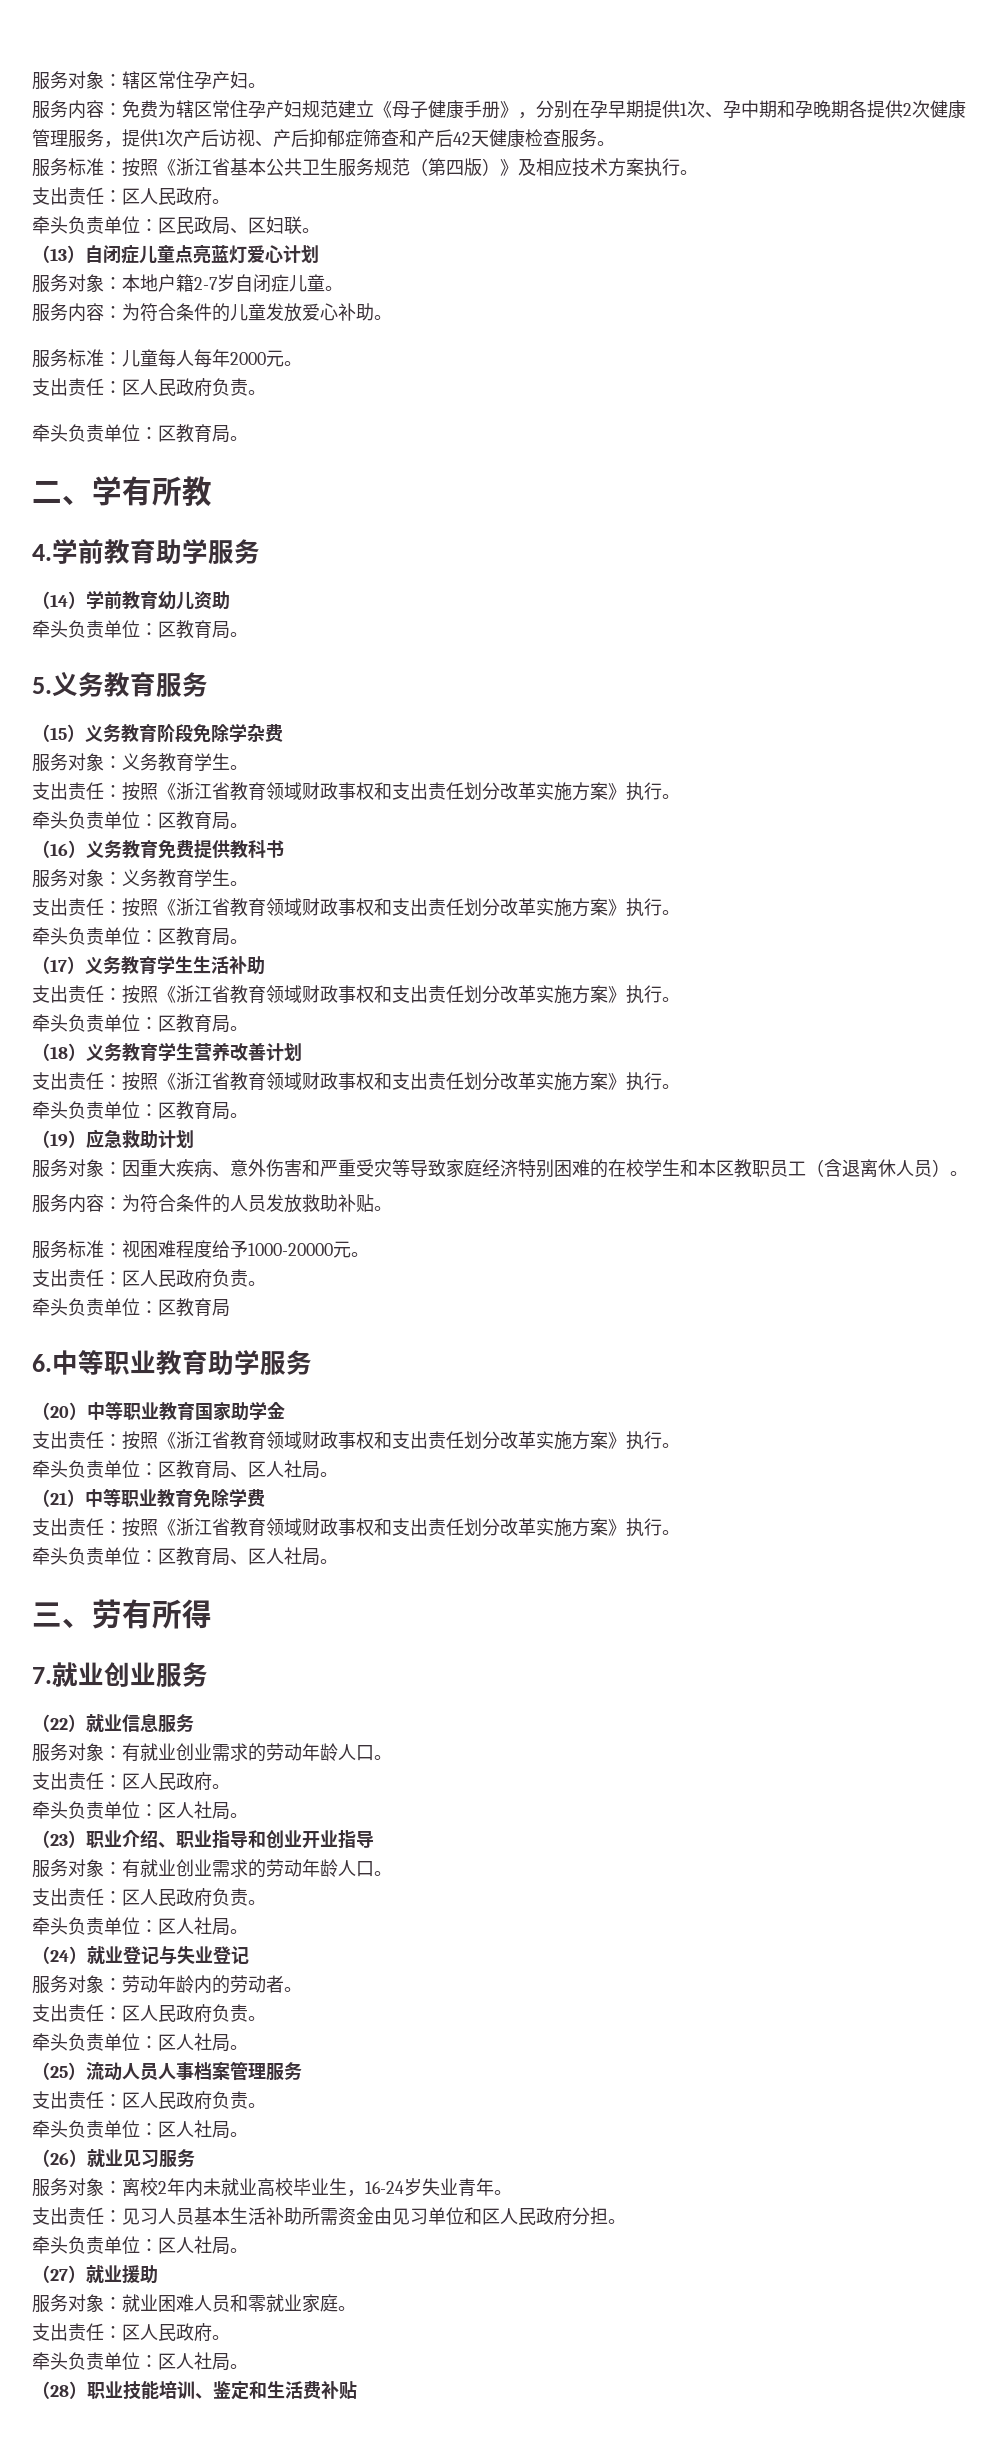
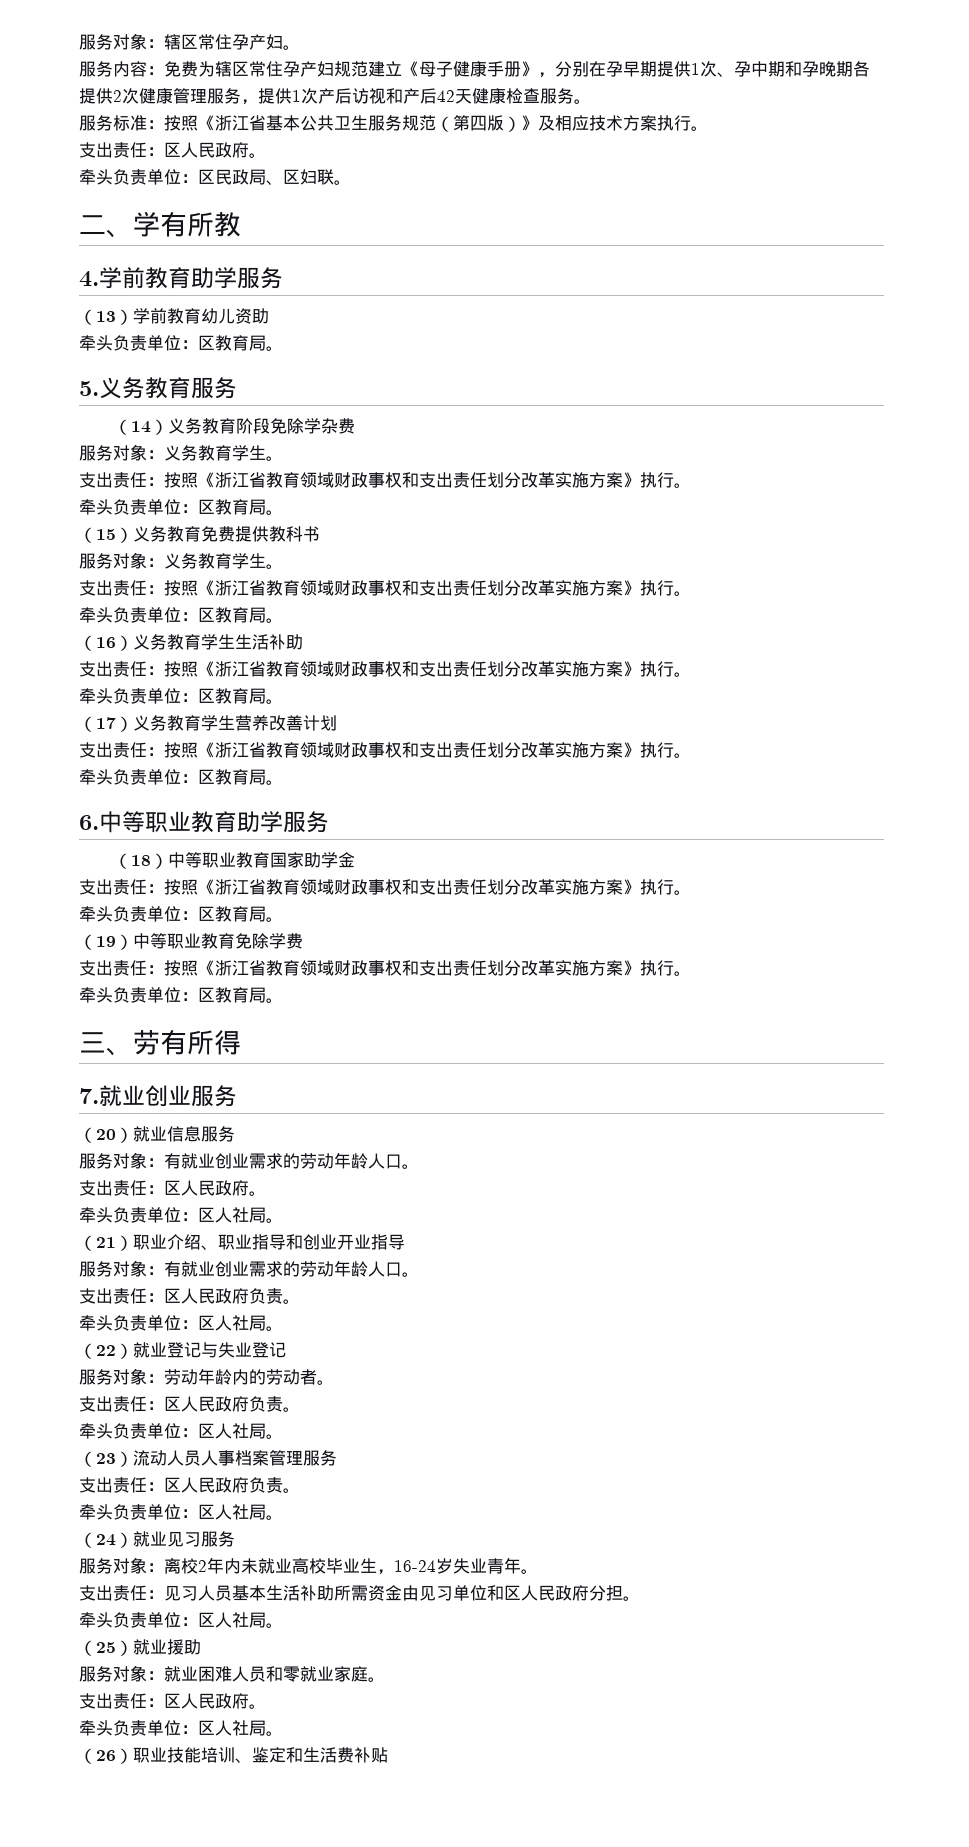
- 服务内容：免费为辖区常住孕产妇规范建立《母子健康手册》，分别在孕早期提供1次、孕中期和孕晚期各提供2次健康管理服务，提供1次产后访视、产后抑郁症筛查和产后42天健康检查服务。
+ 服务内容：免费为辖区常住孕产妇规范建立《母子健康手册》，分别在孕早期提供1次、孕中期和孕晚期各提供2次健康管理服务，提供1次产后访视和产后42天健康检查服务。
- （13）自闭症儿童点亮蓝灯爱心计划
- 服务对象：本地户籍2-7岁自闭症儿童。
- 服务内容：为符合条件的儿童发放爱心补助。
- 服务标准：儿童每人每年2000元。
- 支出责任：区人民政府负责。
- 牵头负责单位：区教育局。
- （14）学前教育幼儿资助
+ （13）学前教育幼儿资助
- （15）义务教育阶段免除学杂费
+ （14）义务教育阶段免除学杂费
- （16）义务教育免费提供教科书
+ （15）义务教育免费提供教科书
- （17）义务教育学生生活补助
+ （16）义务教育学生生活补助
- （18）义务教育学生营养改善计划
+ （17）义务教育学生营养改善计划
- （19）应急救助计划
- 服务对象：因重大疾病、意外伤害和严重受灾等导致家庭经济特别困难的在校学生和本区教职员工（含退离休人员）。
- 服务内容：为符合条件的人员发放救助补贴。
- 服务标准：视困难程度给予1000-20000元。
- 支出责任：区人民政府负责。
- 牵头负责单位：区教育局
- （20）中等职业教育国家助学金
+ （18）中等职业教育国家助学金
  支出责任：按照《浙江省教育领域财政事权和支出责任划分改革实施方案》执行。
- 牵头负责单位：区教育局、区人社局。
- （21）中等职业教育免除学费
+ 牵头负责单位：区教育局。
+ （19）中等职业教育免除学费
  支出责任：按照《浙江省教育领域财政事权和支出责任划分改革实施方案》执行。
- 牵头负责单位：区教育局、区人社局。
+ 牵头负责单位：区教育局。
- （22）就业信息服务
+ （20）就业信息服务
- （23）职业介绍、职业指导和创业开业指导
+ （21）职业介绍、职业指导和创业开业指导
- （24）就业登记与失业登记
+ （22）就业登记与失业登记
- （25）流动人员人事档案管理服务
+ （23）流动人员人事档案管理服务
- （26）就业见习服务
+ （24）就业见习服务
- （27）就业援助
+ （25）就业援助
- （28）职业技能培训、鉴定和生活费补贴
+ （26）职业技能培训、鉴定和生活费补贴

